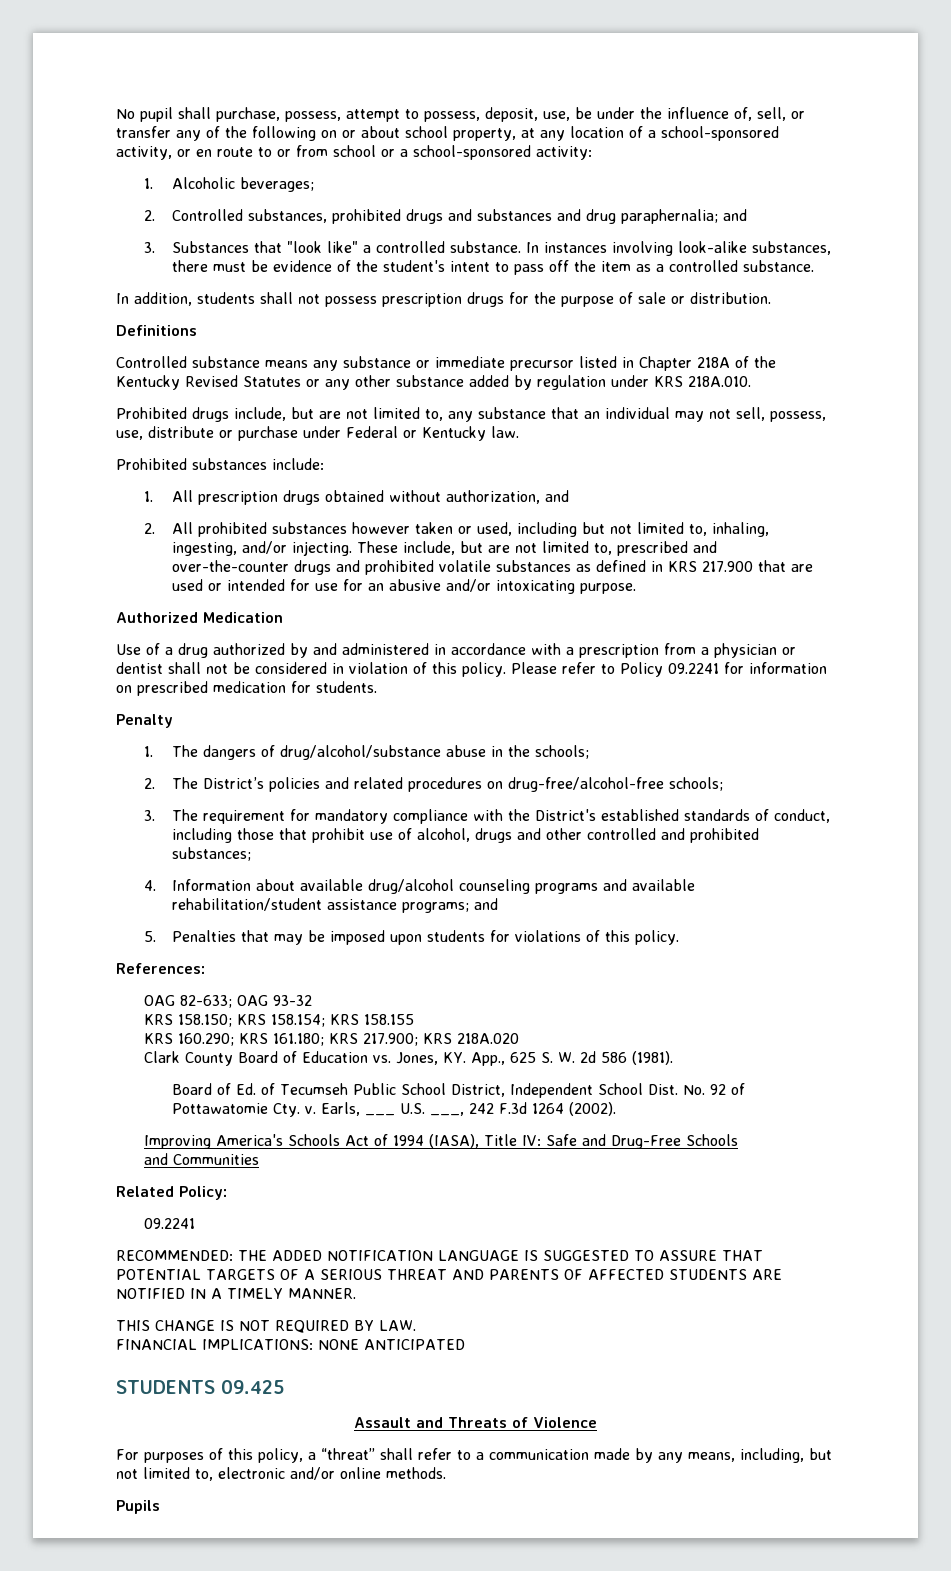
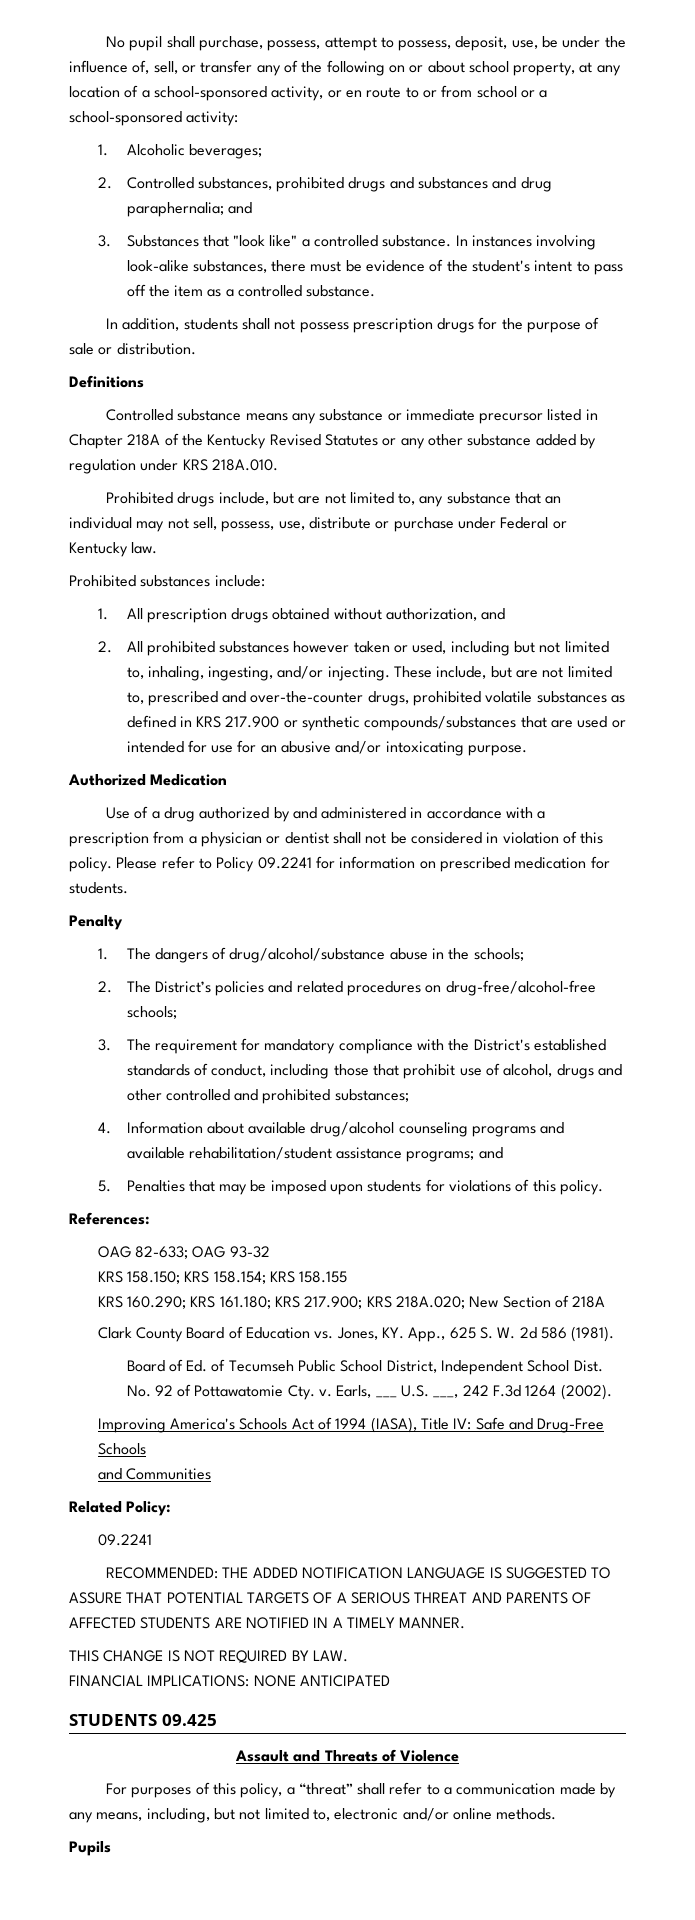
- These include, but are not limited to, prescribed and over-the-counter drugs and prohibited volatile substances as defined in KRS 217.900 that are used or intended for use for an abusive and/or intoxicating purpose.
+ These include, but are not limited to, prescribed and over-the-counter drugs, prohibited volatile substances as defined in KRS 217.900 or synthetic compounds/substances that are used or intended for use for an abusive and/or intoxicating purpose.
- KRS 160.290; KRS 161.180; KRS 217.900; KRS 218A.020
+ KRS 160.290; KRS 161.180; KRS 217.900; KRS 218A.020; New Section of 218A

